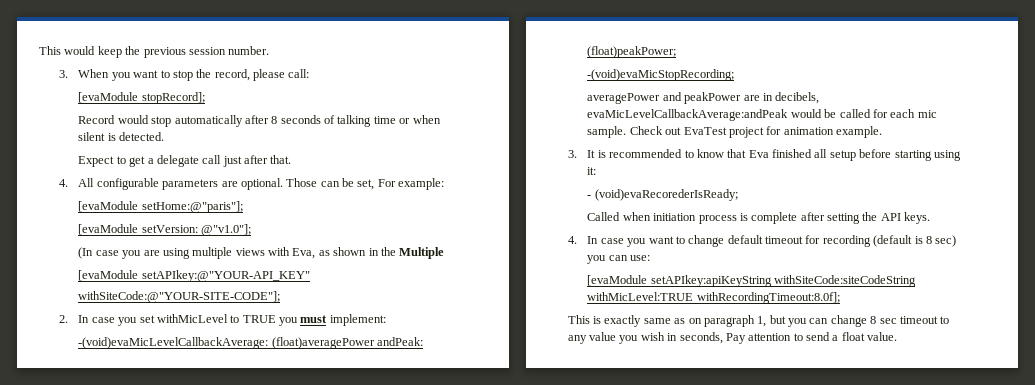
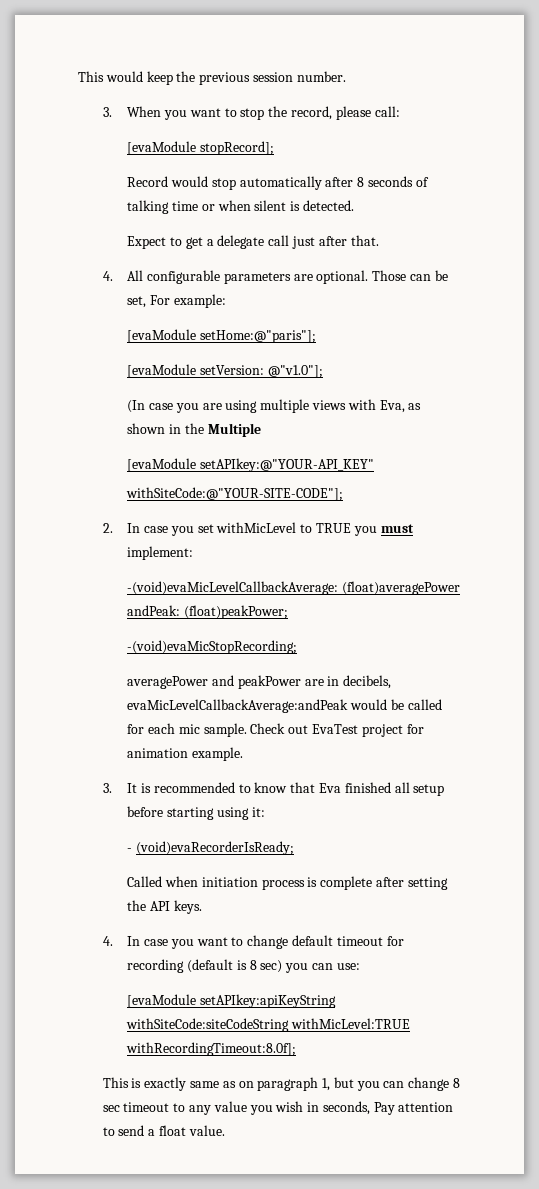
- - (void)evaRecorederIsReady;
+ - (void)evaRecorderIsReady;

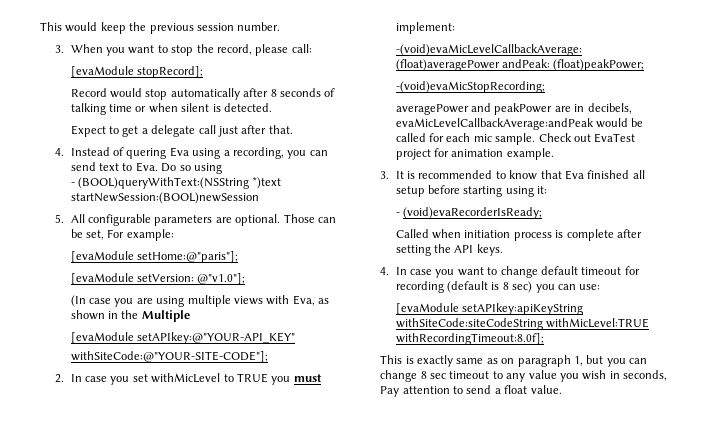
- 4. All configurable parameters are optional.
+ 4. Instead of quering Eva using a recording, you can send text to Eva. Do so using
+ - (BOOL)queryWithText:(NSString *)text startNewSession:(BOOL)newSession
+ 5. All configurable parameters are optional.

